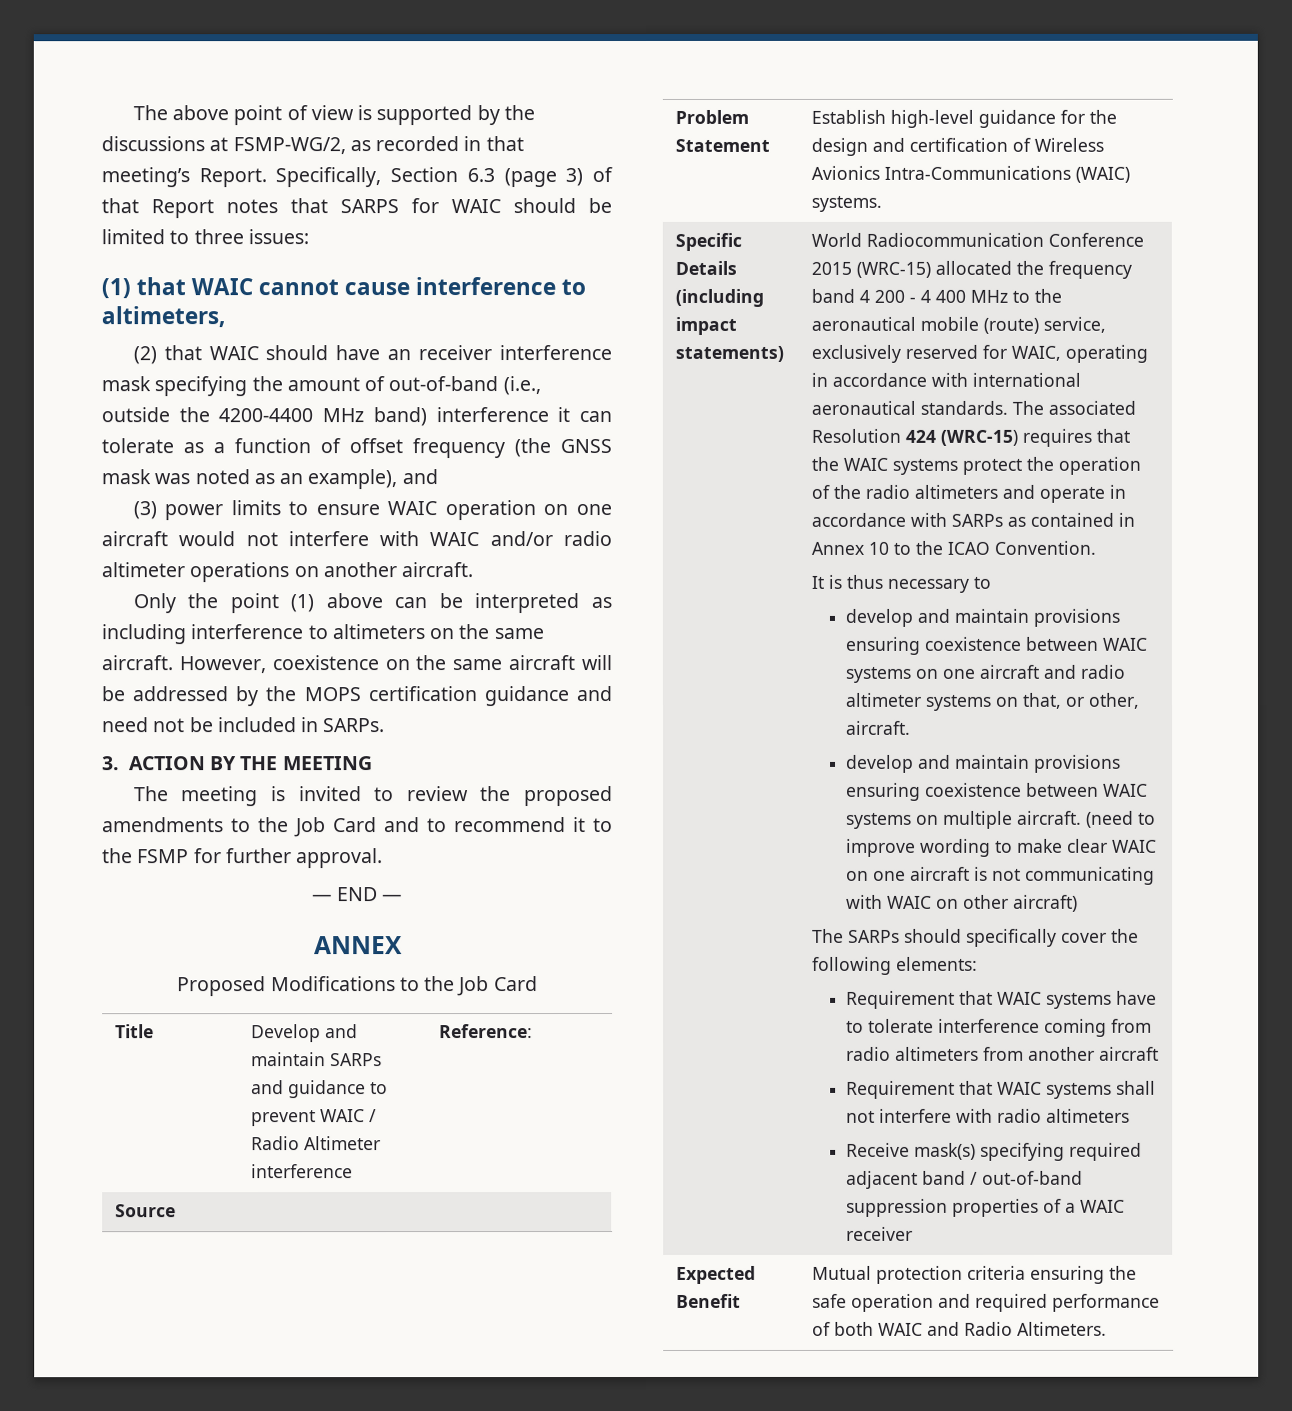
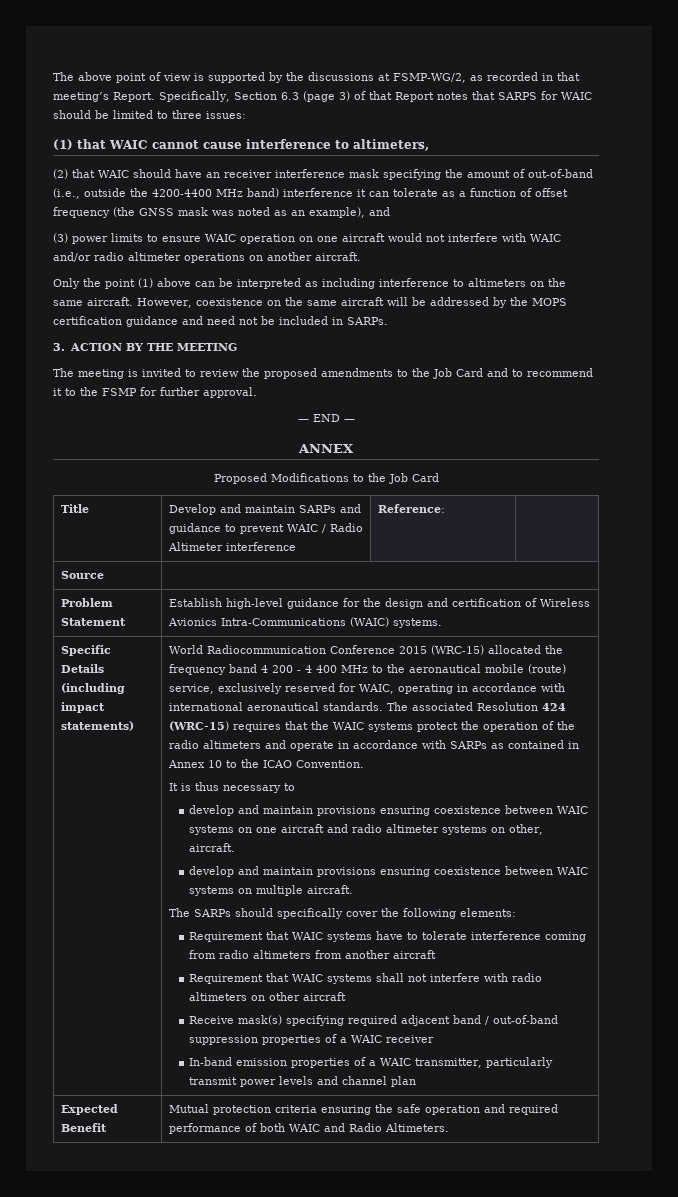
- develop and maintain provisions ensuring coexistence between WAIC systems on one aircraft and radio altimeter systems on that, or other, aircraft.
+ develop and maintain provisions ensuring coexistence between WAIC systems on one aircraft and radio altimeter systems on other, aircraft.
- (need to improve wording to make clear WAIC on one aircraft is not communicating with WAIC on other aircraft)
- Requirement that WAIC systems shall not interfere with radio altimeters
+ Requirement that WAIC systems shall not interfere with radio altimeters on other aircraft
+ In-band emission properties of a WAIC transmitter, particularly transmit power levels and channel plan

